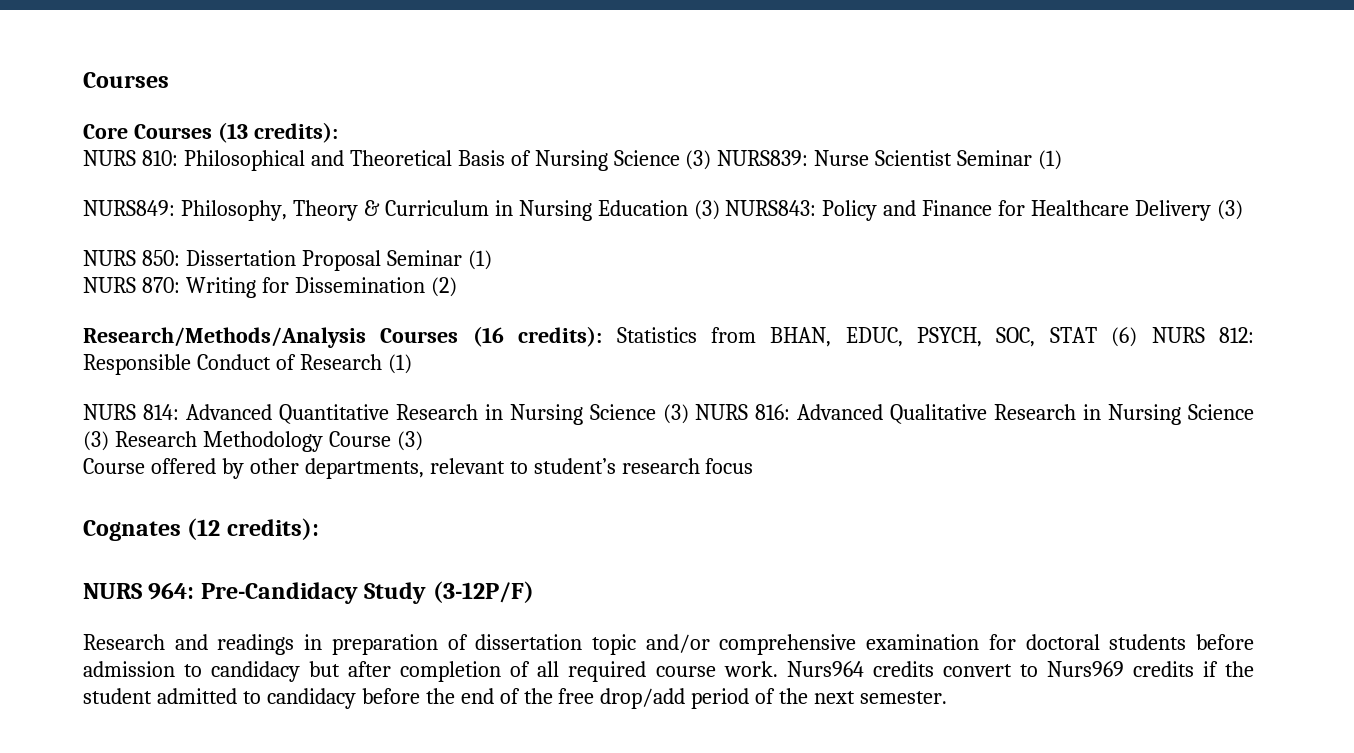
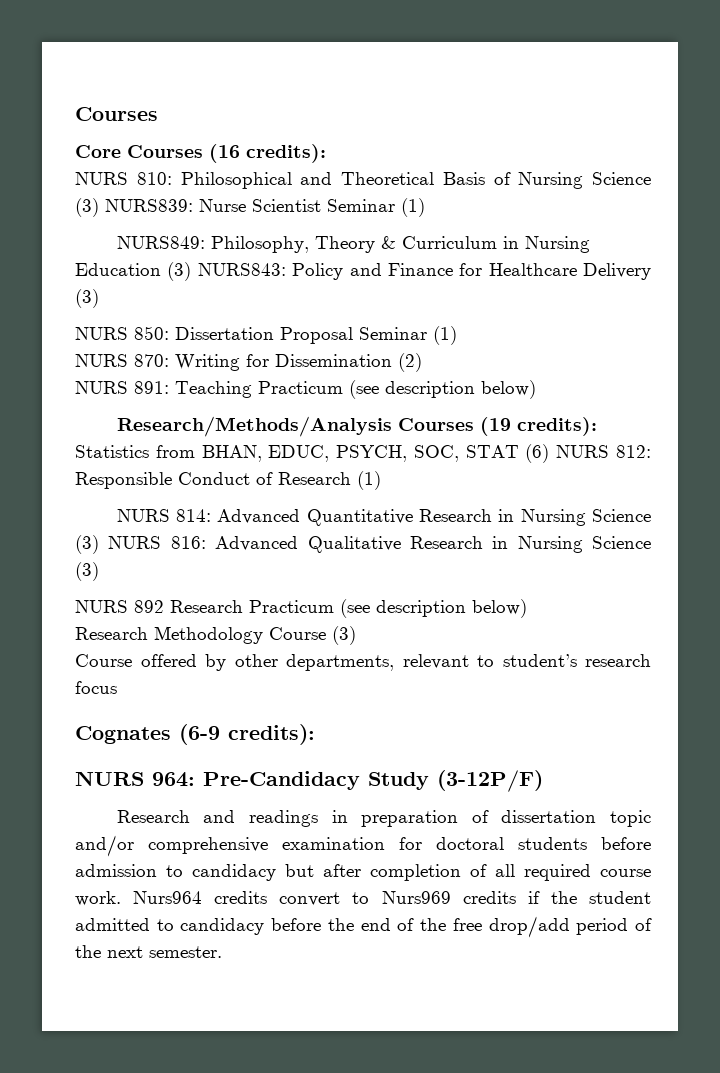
- Core Courses (13 credits):
+ Core Courses (16 credits):
+ NURS 891: Teaching Practicum (see description below)
- Research/Methods/Analysis Courses (16 credits): Statistics from BHAN, EDUC, PSYCH, SOC, STAT (6) NURS 812: Responsible Conduct of Research (1)
+ Research/Methods/Analysis Courses (19 credits): Statistics from BHAN, EDUC, PSYCH, SOC, STAT (6) NURS 812: Responsible Conduct of Research (1)
- NURS 814: Advanced Quantitative Research in Nursing Science (3) NURS 816: Advanced Qualitative Research in Nursing Science (3) Research Methodology Course (3)
+ NURS 814: Advanced Quantitative Research in Nursing Science (3) NURS 816: Advanced Qualitative Research in Nursing Science (3)
+ NURS 892 Research Practicum (see description below)
+ Research Methodology Course (3)
- Cognates (12 credits):
+ Cognates (6-9 credits):

